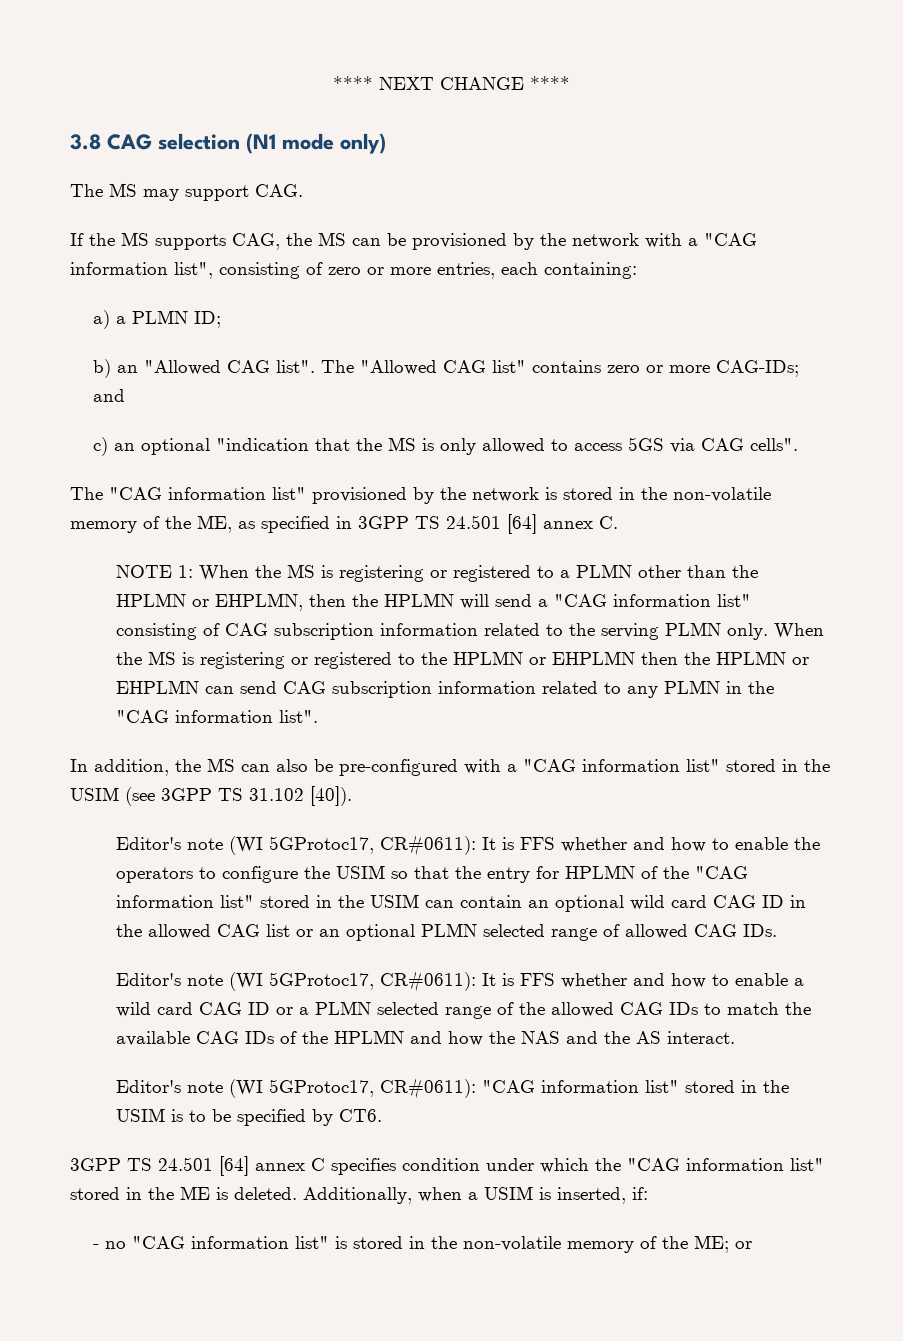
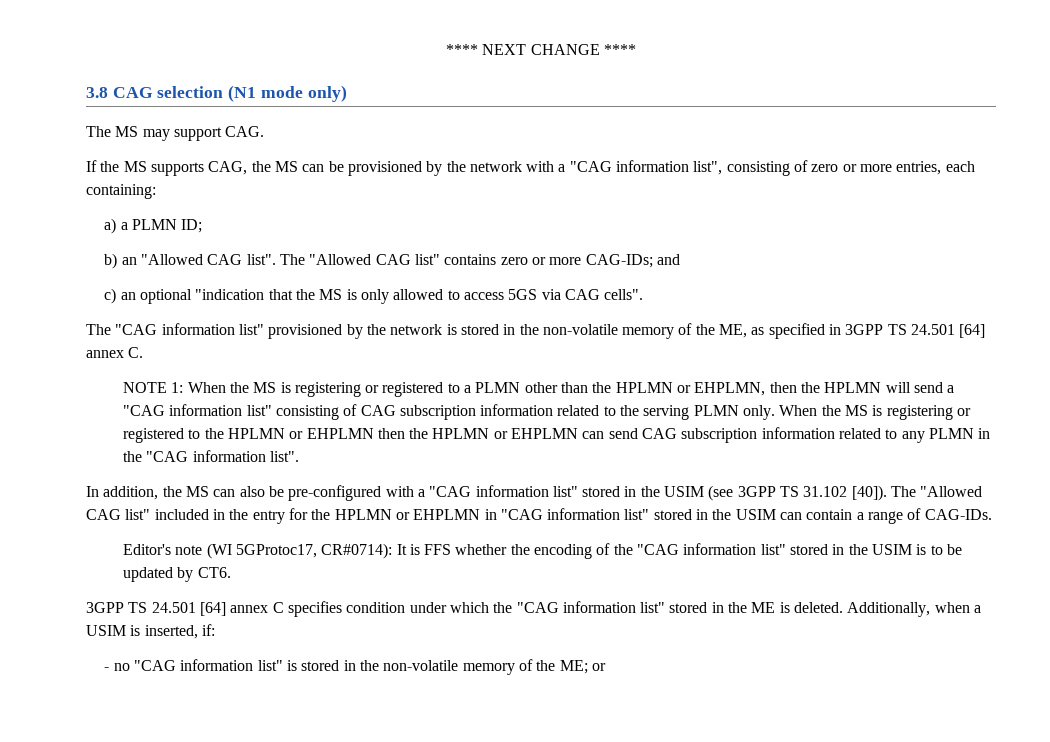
- In addition, the MS can also be pre-configured with a "CAG information list" stored in the USIM (see 3GPP TS 31.102 [40]).
- Editor's note (WI 5GProtoc17, CR#0611): It is FFS whether and how to enable the operators to configure the USIM so that the entry for HPLMN of the "CAG information list" stored in the USIM can contain an optional wild card CAG ID in the allowed CAG list or an optional PLMN selected range of allowed CAG IDs.
- Editor's note (WI 5GProtoc17, CR#0611): It is FFS whether and how to enable a wild card CAG ID or a PLMN selected range of the allowed CAG IDs to match the available CAG IDs of the HPLMN and how the NAS and the AS interact.
- Editor's note (WI 5GProtoc17, CR#0611): "CAG information list" stored in the USIM is to be specified by CT6.
+ In addition, the MS can also be pre-configured with a "CAG information list" stored in the USIM (see 3GPP TS 31.102 [40]). The "Allowed CAG list" included in the entry for the HPLMN or EHPLMN in "CAG information list" stored in the USIM can contain a range of CAG-IDs.
+ Editor's note (WI 5GProtoc17, CR#0714): It is FFS whether the encoding of the "CAG information list" stored in the USIM is to be updated by CT6.

